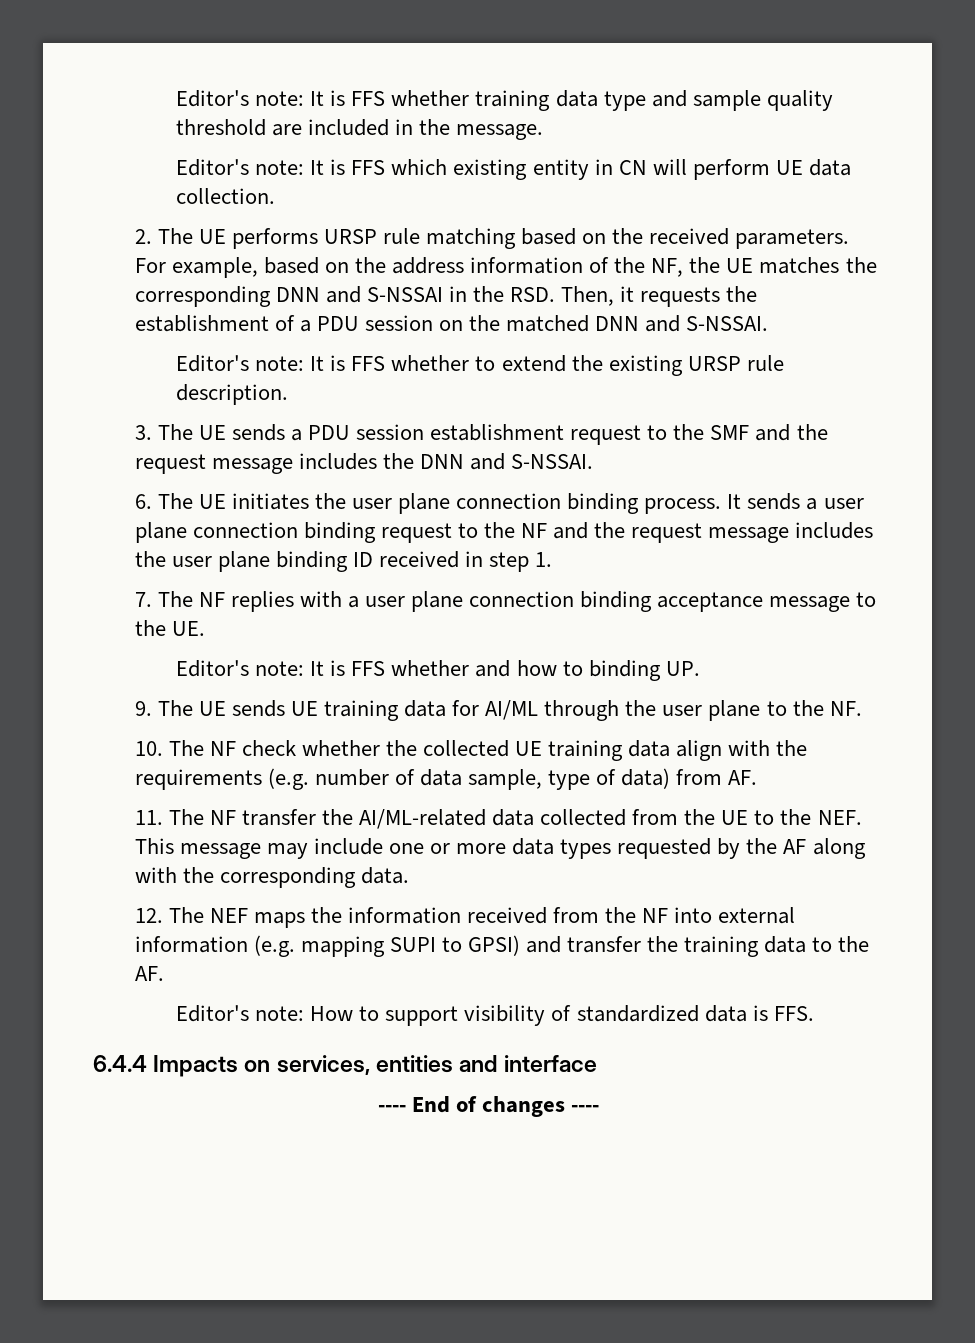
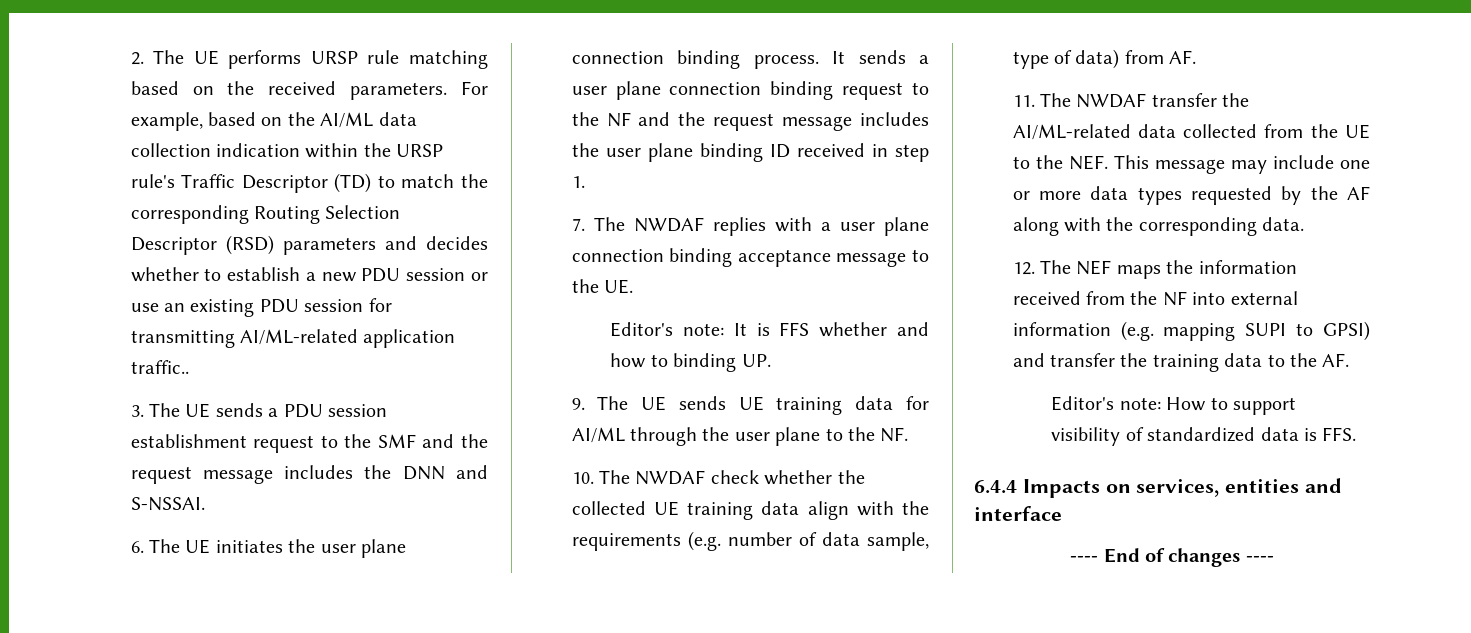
- Editor's note: It is FFS whether training data type and sample quality threshold are included in the message.
- Editor's note: It is FFS which existing entity in CN will perform UE data collection.
- For example, based on the address information of the NF, the UE matches the corresponding DNN and S-NSSAI in the RSD. Then, it requests the establishment of a PDU session on the matched DNN and S-NSSAI.
- Editor's note: It is FFS whether to extend the existing URSP rule description.
+ For example, based on the AI/ML data collection indication within the URSP rule's Traffic Descriptor (TD) to match the corresponding Routing Selection Descriptor (RSD) parameters and decides whether to establish a new PDU session or use an existing PDU session for transmitting AI/ML-related application traffic..
- 7. The NF replies with a user plane connection binding acceptance message to the UE.
+ 7. The NWDAF replies with a user plane connection binding acceptance message to the UE.
- 10. The NF check whether the collected UE training data align with the requirements (e.g. number of data sample, type of data) from AF.
+ 10. The NWDAF check whether the collected UE training data align with the requirements (e.g. number of data sample, type of data) from AF.
- 11. The NF transfer the AI/ML-related data collected from the UE to the NEF. This message may include one or more data types requested by the AF along with the corresponding data.
+ 11. The NWDAF transfer the AI/ML-related data collected from the UE to the NEF. This message may include one or more data types requested by the AF along with the corresponding data.

